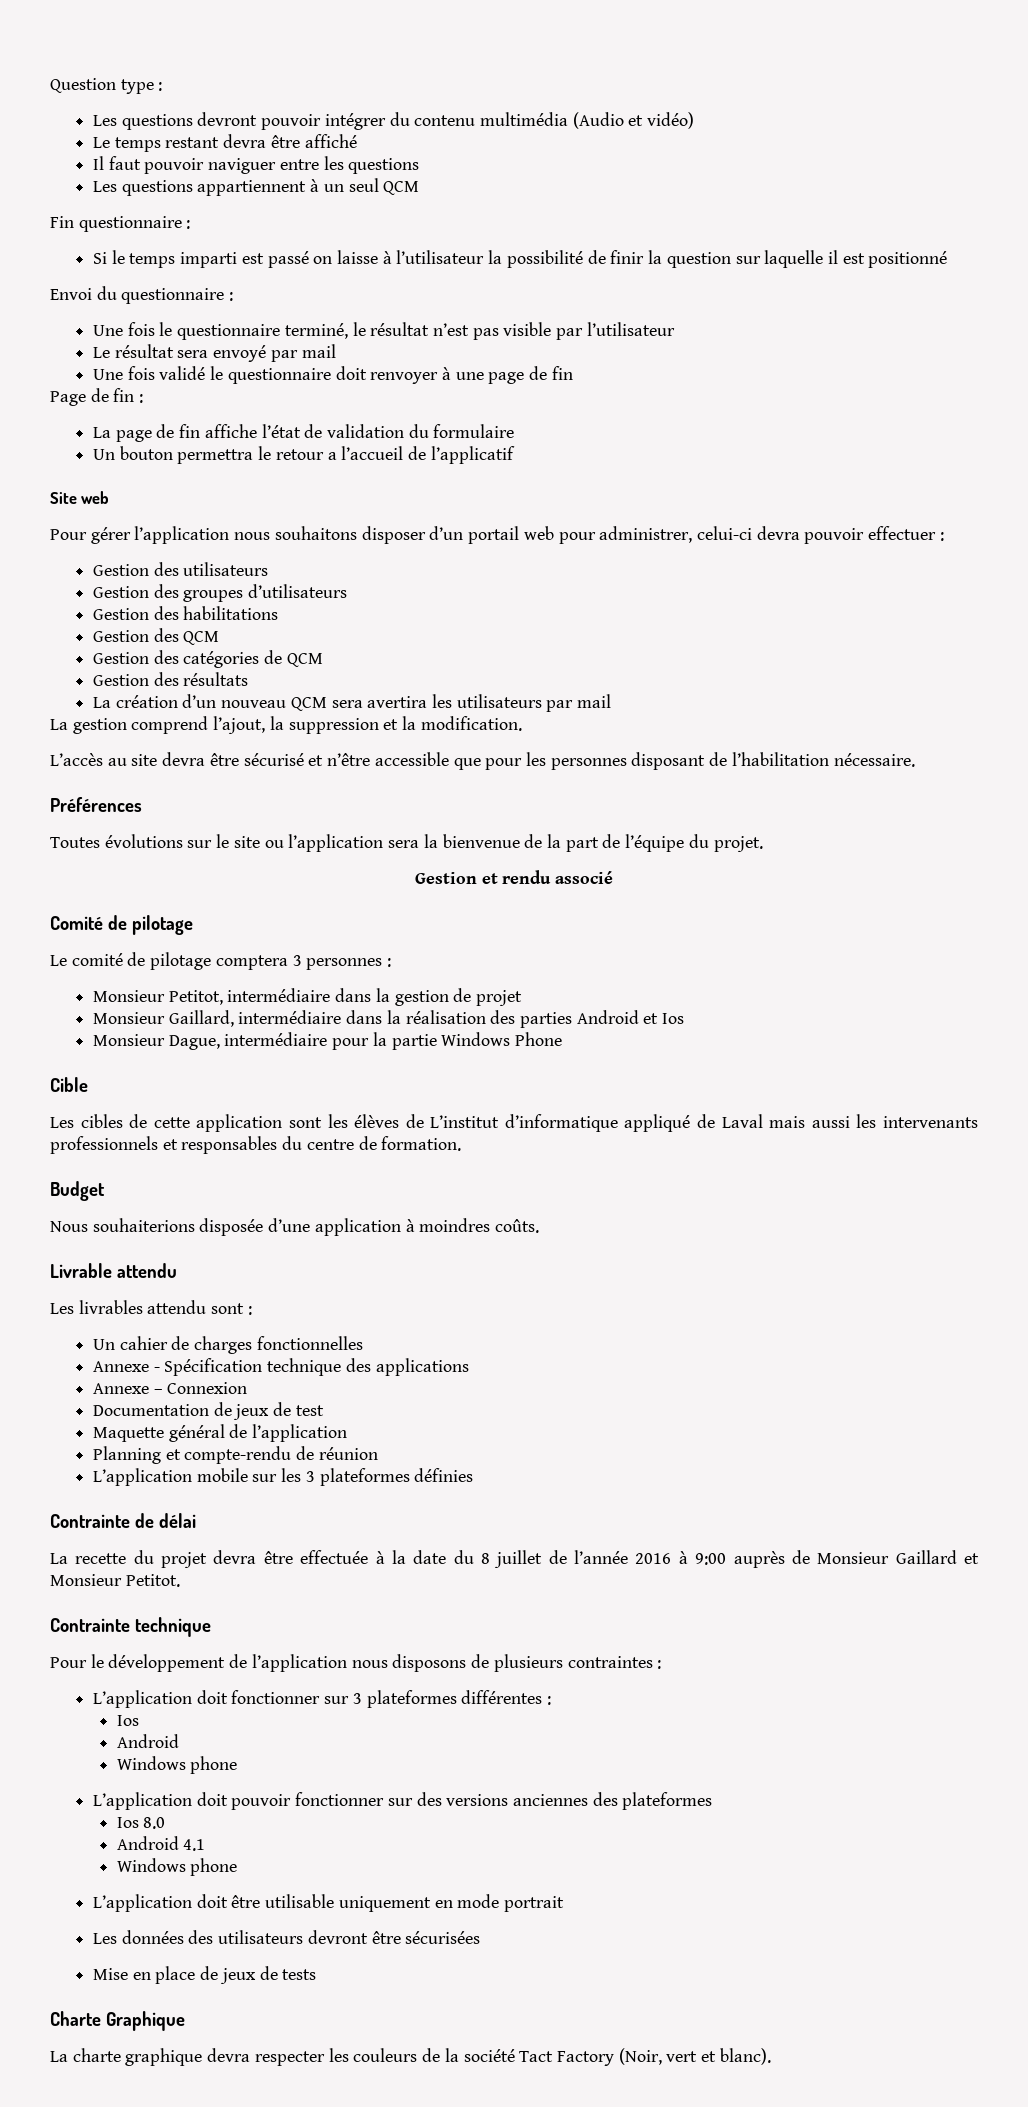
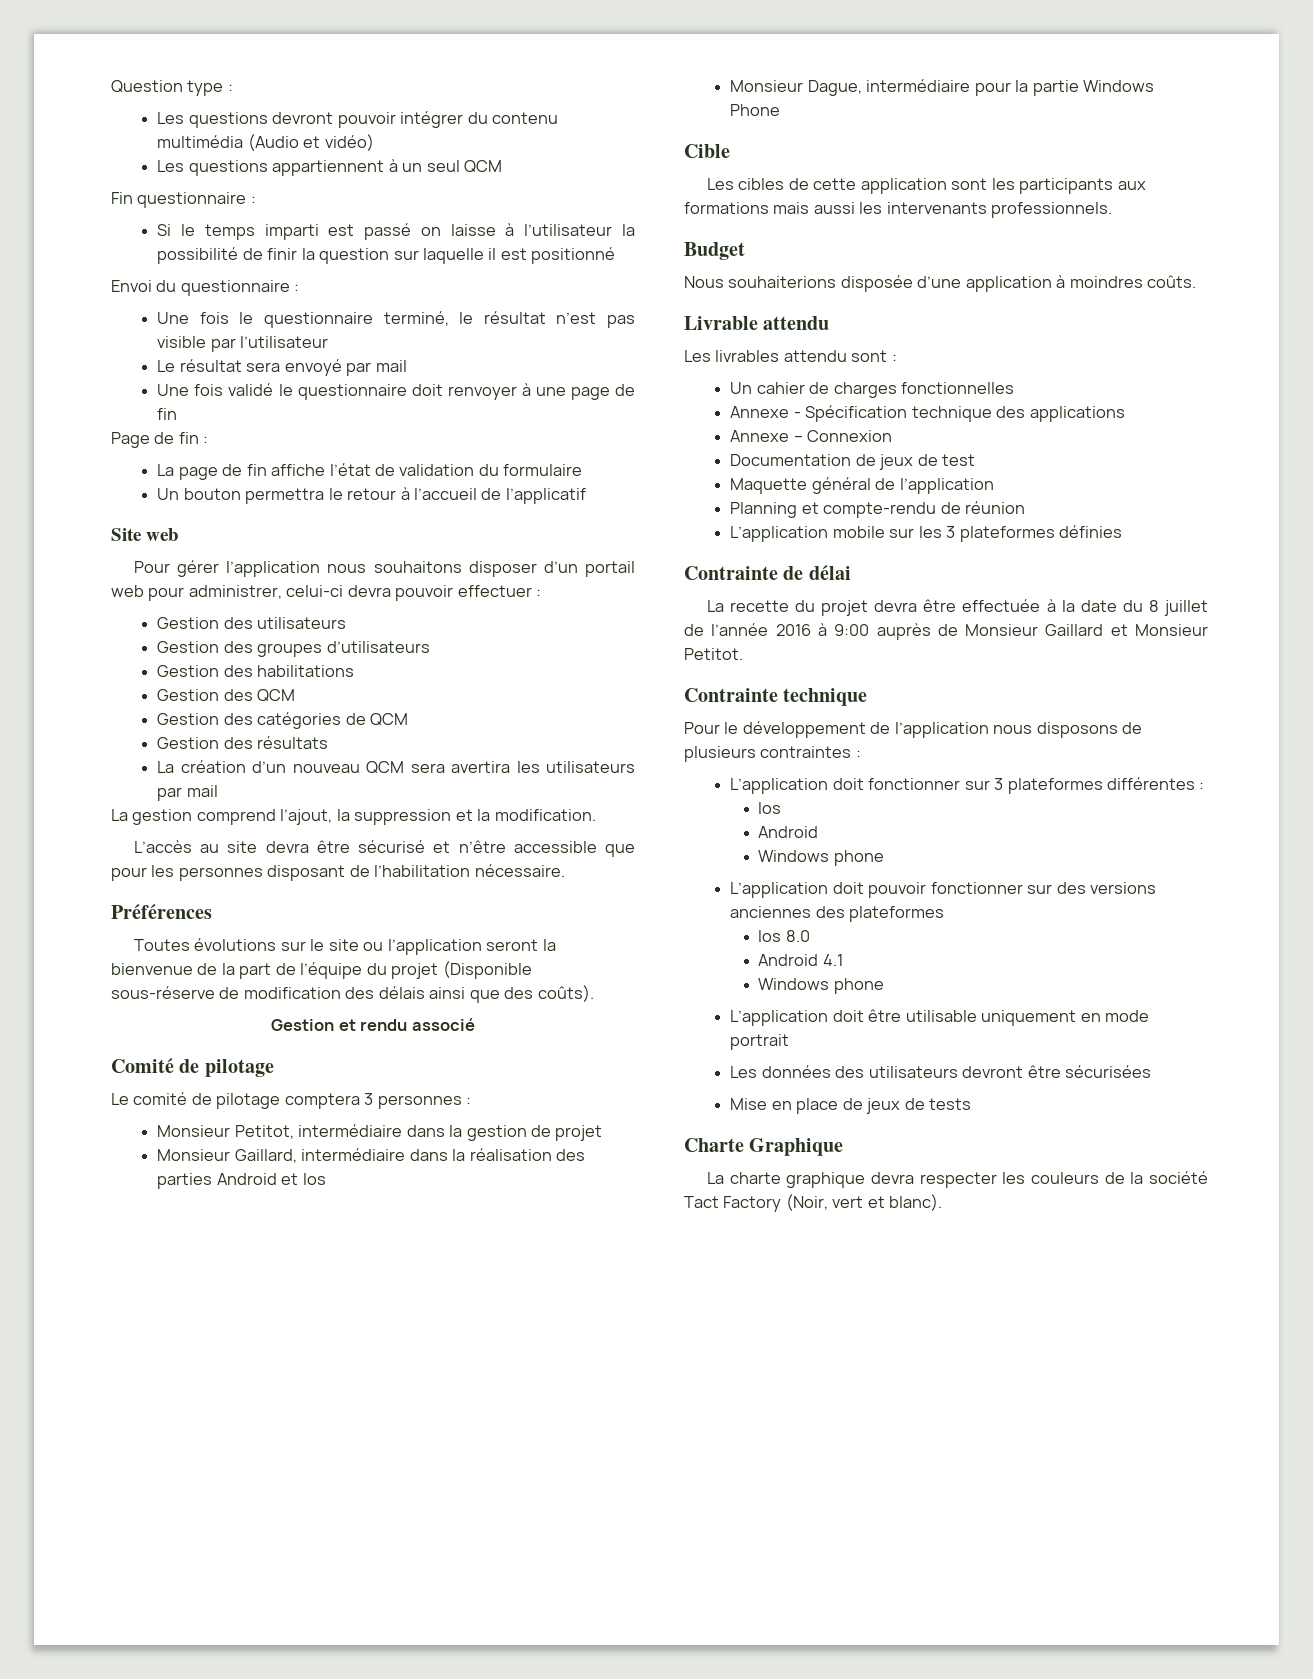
- Le temps restant devra être affiché
- Il faut pouvoir naviguer entre les questions
- Un bouton permettra le retour a l’accueil de l’applicatif
+ Un bouton permettra le retour à l’accueil de l’applicatif
- Toutes évolutions sur le site ou l’application sera la bienvenue de la part de l’équipe du projet.
+ Toutes évolutions sur le site ou l’application seront la bienvenue de la part de l’équipe du projet (Disponible sous-réserve de modification des délais ainsi que des coûts).
- Les cibles de cette application sont les élèves de L’institut d’informatique appliqué de Laval mais aussi les intervenants professionnels et responsables du centre de formation.
+ Les cibles de cette application sont les participants aux formations mais aussi les intervenants professionnels.

